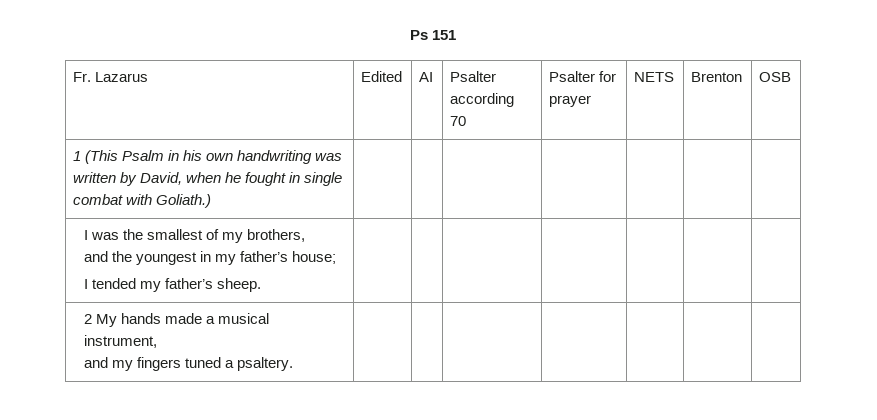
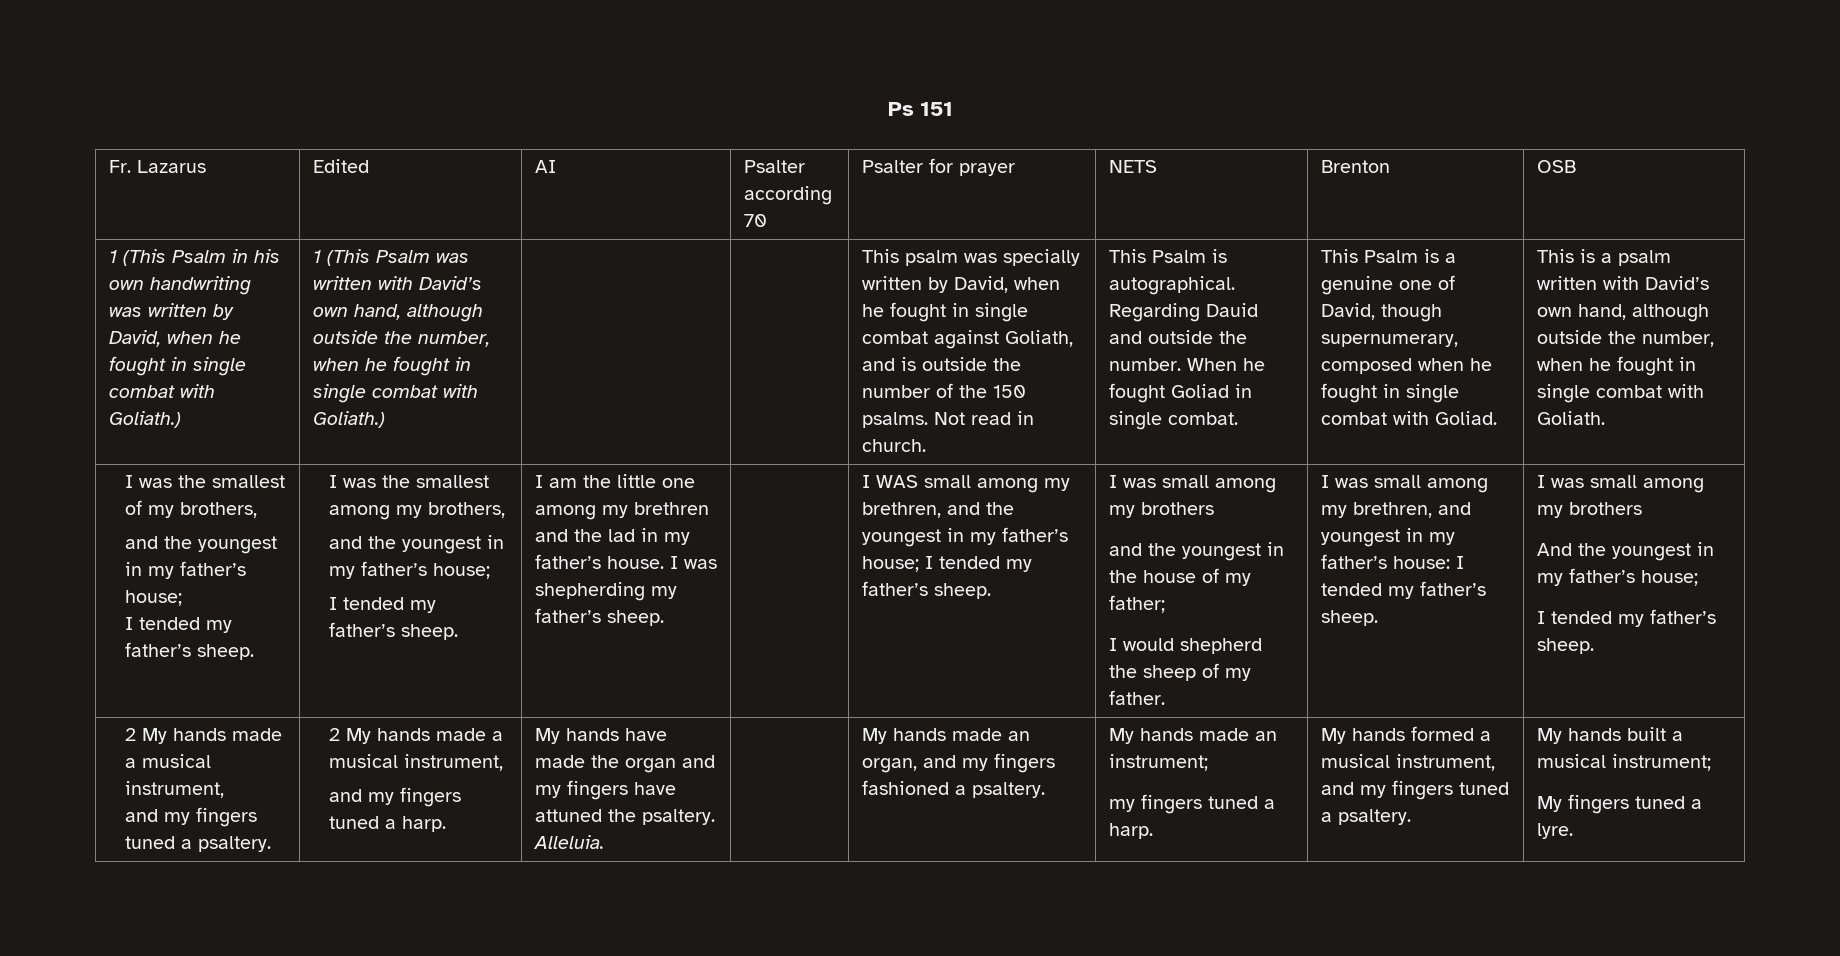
+ 1 (This Psalm was written with David’s own hand, although outside the number, when he fought in single combat with Goliath.) | | | This psalm was specially written by David, when he fought in single combat against Goliath, and is outside the number of the 150 psalms. Not read in church. | This Psalm is autographical. Regarding Dauid and outside the number. When he fought Goliad in single combat. | This Psalm is a genuine one of David, though supernumerary, composed when he fought in single combat with Goliad. | This is a psalm written with David’s own hand, although outside the number, when he fought in single combat with Goliath.
+ I was the smallest among my brothers,
+ and the youngest in my father’s house;
+ I tended my father’s sheep. | I am the little one among my brethren and the lad in my father’s house. I was shepherding my father’s sheep. | | I WAS small among my brethren, and the youngest in my father’s house; I tended my father’s sheep. | I was small among my brothers
+ and the youngest in the house of my father;
+ I would shepherd the sheep of my father. | I was small among my brethren, and youngest in my father’s house: I tended my father’s sheep. | I was small among my brothers
+ And the youngest in my father’s house;
+ I tended my father’s sheep.
- and my fingers tuned a psaltery.
+ and my fingers tuned a psaltery. | 2 My hands made a musical instrument,
+ and my fingers tuned a harp. | My hands have made the organ and my fingers have attuned the psaltery. Alleluia. | | My hands made an organ, and my fingers fashioned a psaltery. | My hands made an instrument;
+ my fingers tuned a harp. | My hands formed a musical instrument, and my fingers tuned a psaltery. | My hands built a musical instrument;
+ My fingers tuned a lyre.

